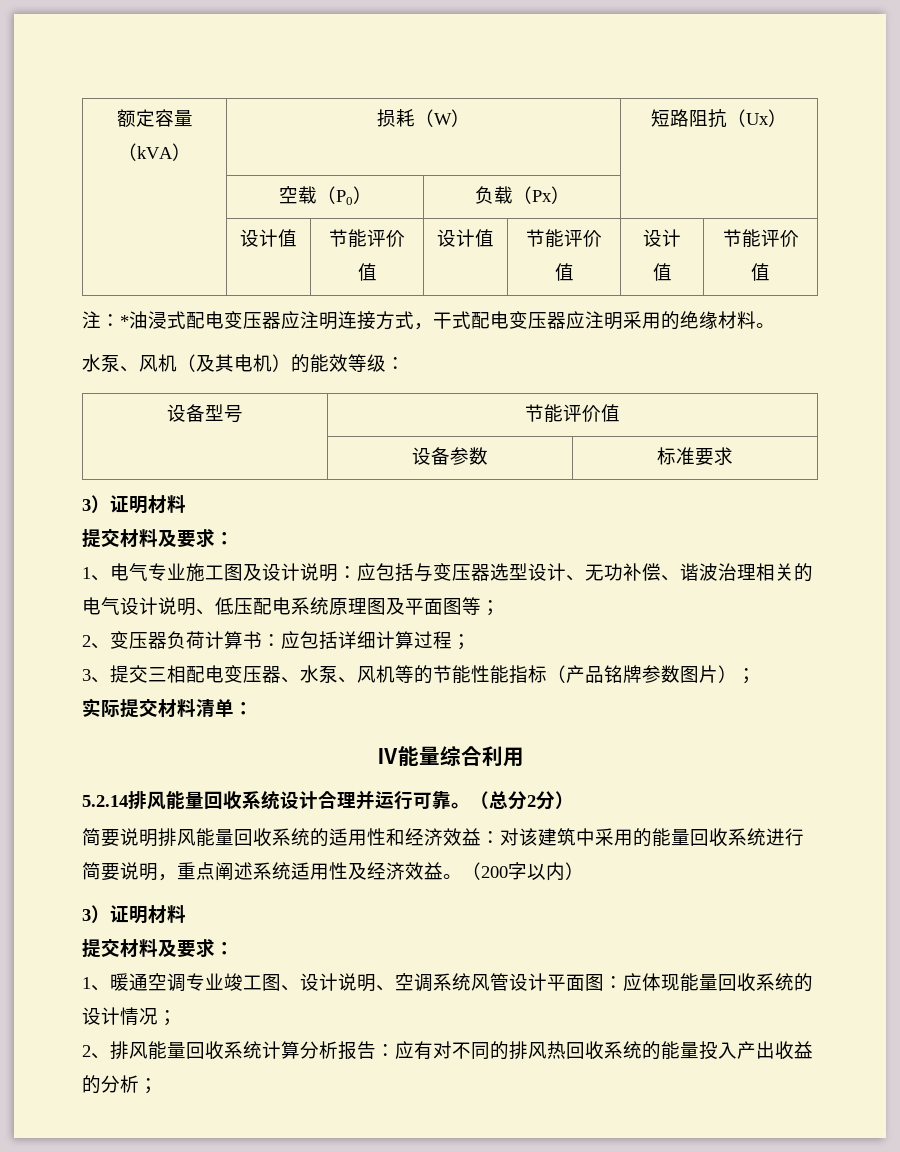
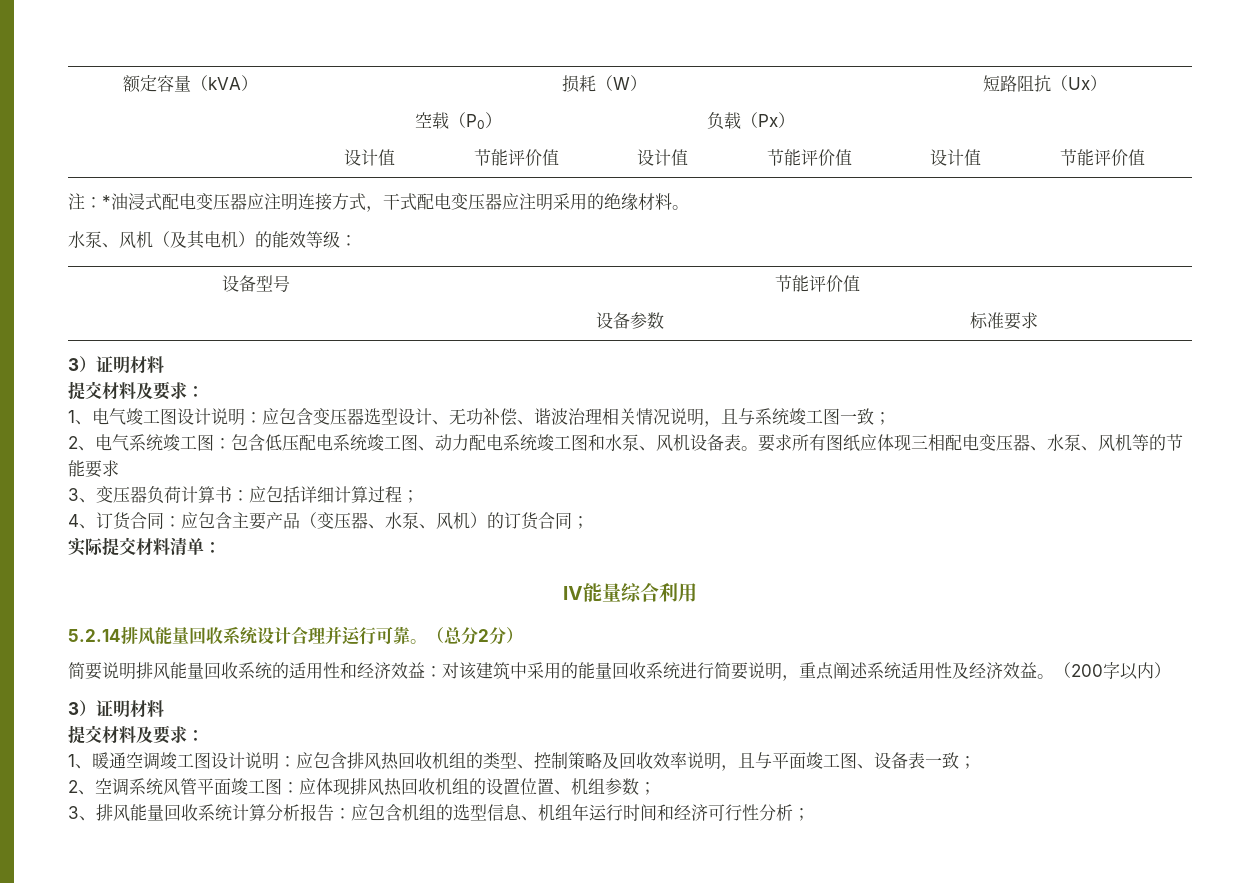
- 1、电气专业施工图及设计说明：应包括与变压器选型设计、无功补偿、谐波治理相关的电气设计说明、低压配电系统原理图及平面图等；
- 2、变压器负荷计算书：应包括详细计算过程；
+ 1、电气竣工图设计说明：应包含变压器选型设计、无功补偿、谐波治理相关情况说明，且与系统竣工图一致；
+ 2、电气系统竣工图：包含低压配电系统竣工图、动力配电系统竣工图和水泵、风机设备表。要求所有图纸应体现三相配电变压器、水泵、风机等的节能要求
+ 3、变压器负荷计算书：应包括详细计算过程；
- 3、提交三相配电变压器、水泵、风机等的节能性能指标（产品铭牌参数图片）；
+ 4、订货合同：应包含主要产品（变压器、水泵、风机）的订货合同；
- 1、暖通空调专业竣工图、设计说明、空调系统风管设计平面图：应体现能量回收系统的设计情况；
- 2、排风能量回收系统计算分析报告：应有对不同的排风热回收系统的能量投入产出收益的分析；
+ 1、暖通空调竣工图设计说明：应包含排风热回收机组的类型、控制策略及回收效率说明，且与平面竣工图、设备表一致；
+ 2、空调系统风管平面竣工图：应体现排风热回收机组的设置位置、机组参数；
+ 3、排风能量回收系统计算分析报告：应包含机组的选型信息、机组年运行时间和经济可行性分析；

